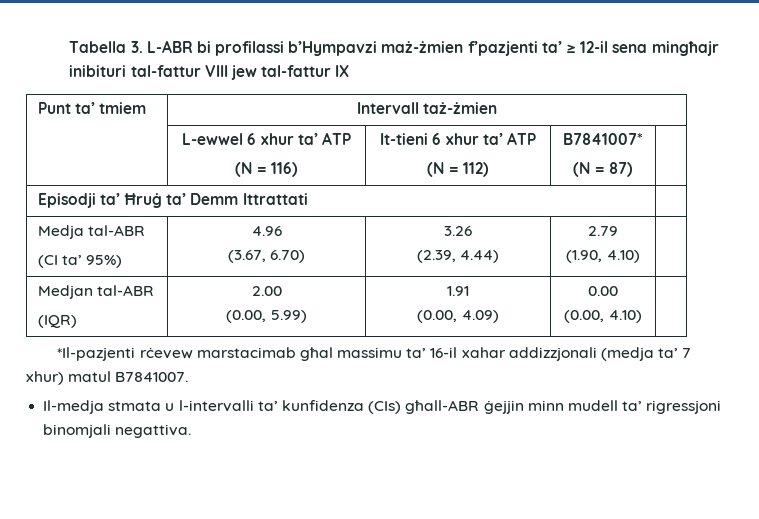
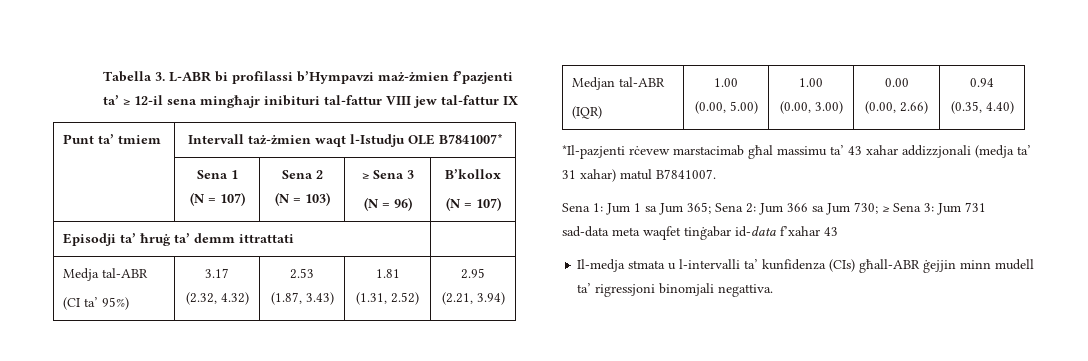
- Punt ta’ tmiem | Intervall taż-żmien
- | L-ewwel 6 xhur ta’ ATP
- (N = 116) | It-tieni 6 xhur ta’ ATP
- (N = 112) | B7841007*
- (N = 87) |
- Episodji ta’ Ħruġ ta’ Demm Ittrattati |
+ Punt ta’ tmiem | Intervall taż-żmien waqt l-Istudju OLE B7841007*
+ | Sena 1
+ (N = 107) | Sena 2
+ (N = 103) | ≥ Sena 3
+ (N = 96) | B’kollox
+ (N = 107)
+ Episodji ta’ ħruġ ta’ demm ittrattati |
  Medja tal-ABR
- (CI ta’ 95%) | 4.96
- (3.67, 6.70) | 3.26
- (2.39, 4.44) | 2.79
- (1.90, 4.10) |
+ (CI ta’ 95%) | 3.17
+ (2.32, 4.32) | 2.53
+ (1.87, 3.43) | 1.81
+ (1.31, 2.52) | 2.95
+ (2.21, 3.94)
  Medjan tal-ABR
- (IQR) | 2.00
- (0.00, 5.99) | 1.91
- (0.00, 4.09) | 0.00
- (0.00, 4.10) |
+ (IQR) | 1.00
+ (0.00, 5.00) | 1.00
+ (0.00, 3.00) | 0.00
+ (0.00, 2.66) | 0.94
+ (0.35, 4.40)
- *Il-pazjenti rċevew marstacimab għal massimu ta’ 16-il xahar addizzjonali (medja ta’ 7 xhur) matul B7841007.
+ *Il-pazjenti rċevew marstacimab għal massimu ta’ 43 xahar addizzjonali (medja ta’ 31 xahar) matul B7841007.
+ Sena 1: Jum 1 sa Jum 365; Sena 2: Jum 366 sa Jum 730; ≥ Sena 3: Jum 731 sad-data meta waqfet tinġabar id-data f’xahar 43

